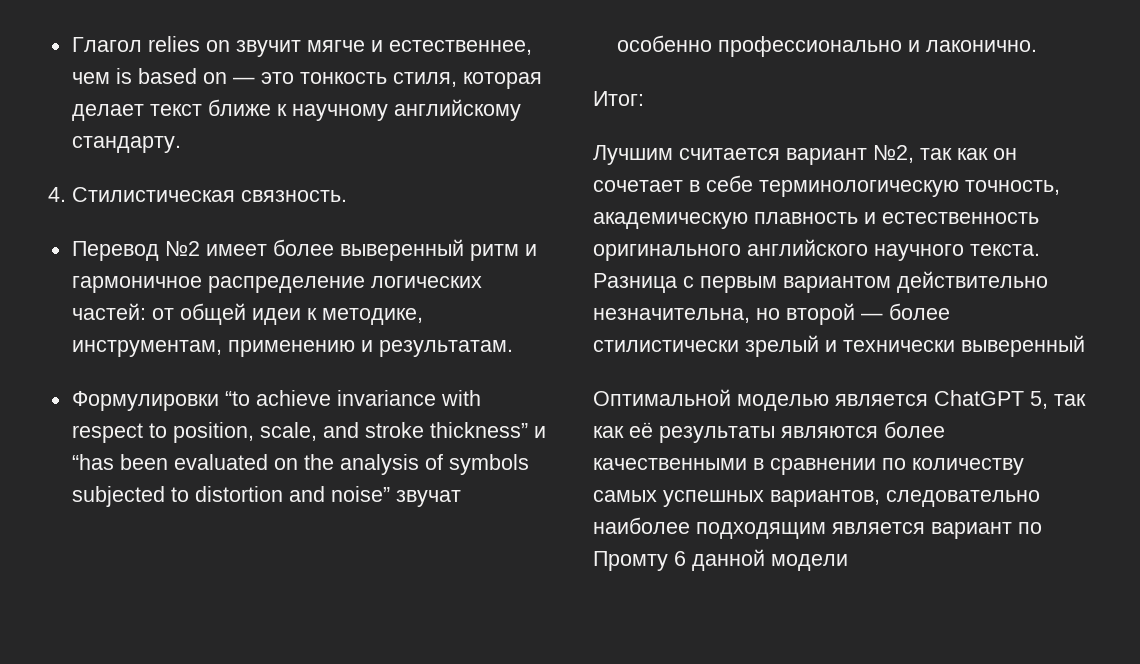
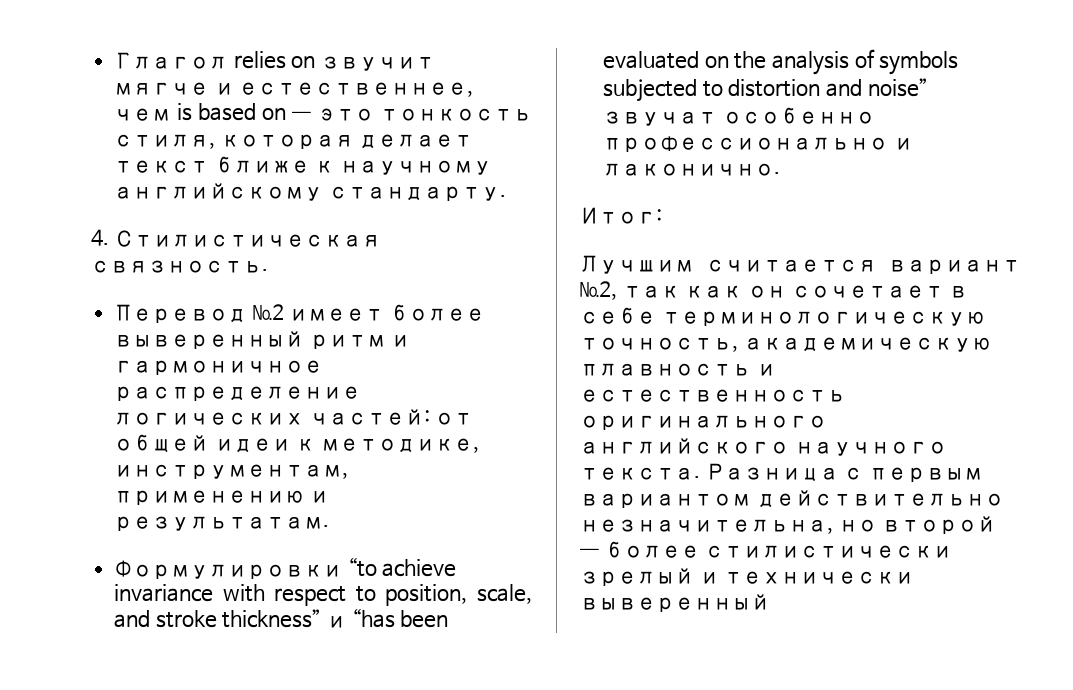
- Оптимальной моделью является ChatGPT 5, так как её результаты являются более качественными в сравнении по количеству самых успешных вариантов, следовательно наиболее подходящим является вариант по Промту 6 данной модели

